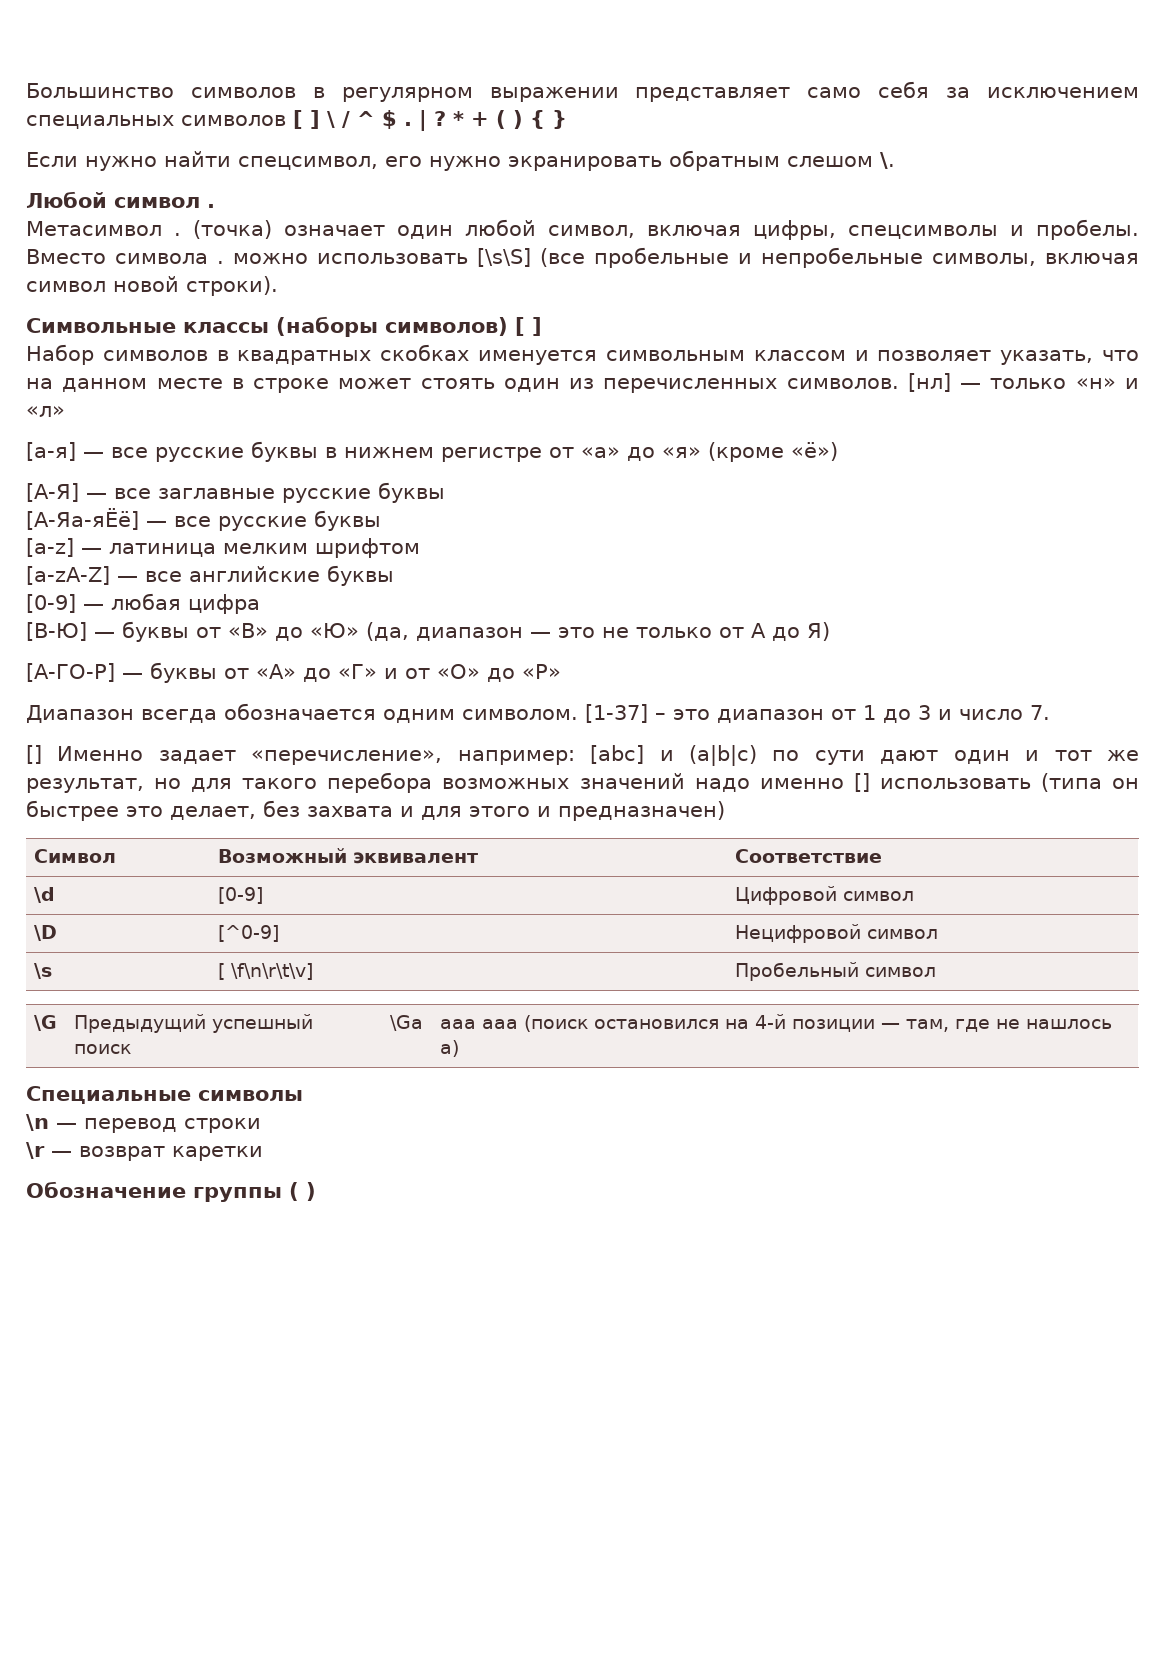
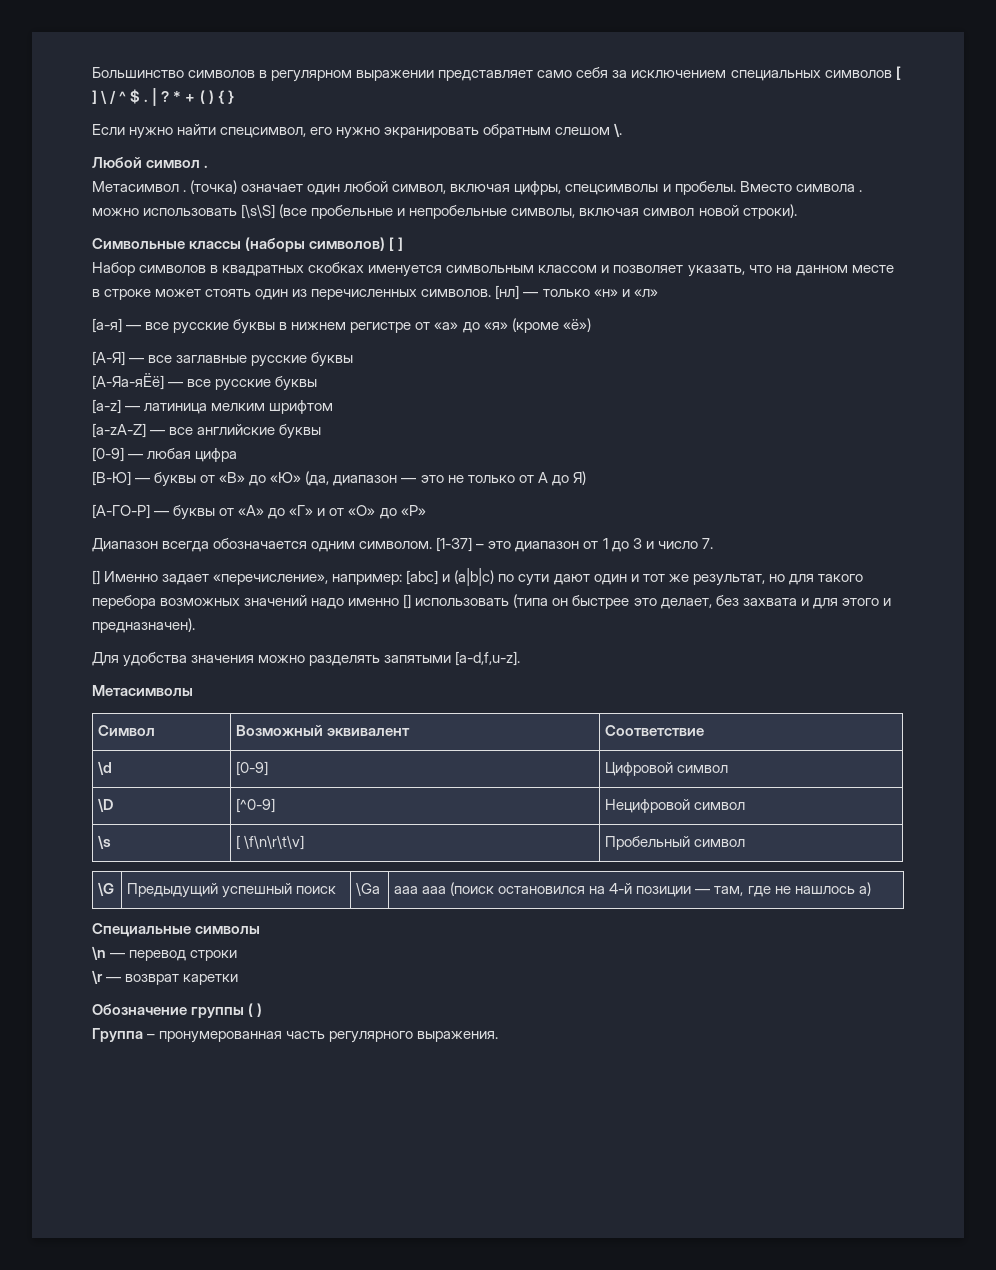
- [] Именно задает «перечисление», например: [abc] и (a|b|c) по сути дают один и тот же результат, но для такого перебора возможных значений надо именно [] использовать (типа он быстрее это делает, без захвата и для этого и предназначен)
+ [] Именно задает «перечисление», например: [abc] и (a|b|c) по сути дают один и тот же результат, но для такого перебора возможных значений надо именно [] использовать (типа он быстрее это делает, без захвата и для этого и предназначен).
+ Для удобства значения можно разделять запятыми [a-d,f,u-z].
+ Метасимволы
+ Группа – пронумерованная часть регулярного выражения.

